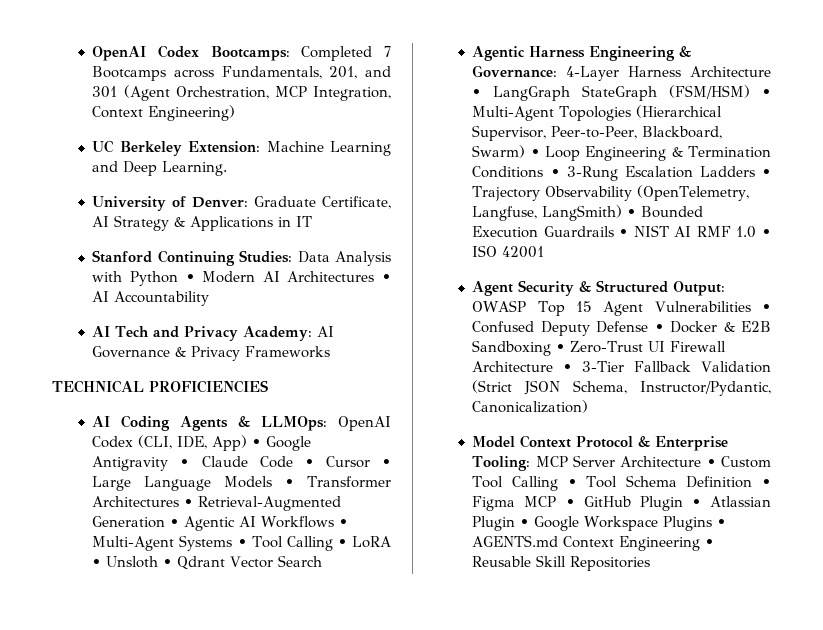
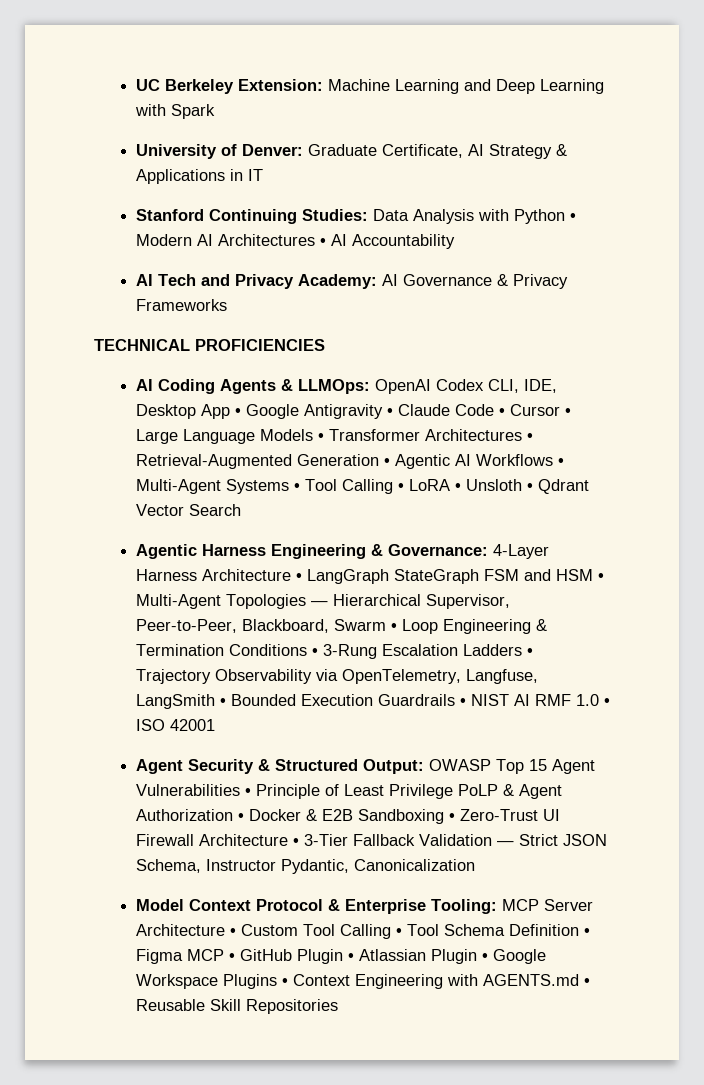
- OpenAI Codex Bootcamps: Completed 7 Bootcamps across Fundamentals, 201, and 301 (Agent Orchestration, MCP Integration, Context Engineering)
- UC Berkeley Extension: Machine Learning and Deep Learning.
+ UC Berkeley Extension: Machine Learning and Deep Learning with Spark
- AI Coding Agents & LLMOps: OpenAI Codex (CLI, IDE, App) • Google Antigravity • Claude Code • Cursor • Large Language Models • Transformer Architectures • Retrieval-Augmented Generation • Agentic AI Workflows • Multi-Agent Systems • Tool Calling • LoRA • Unsloth • Qdrant Vector Search
+ AI Coding Agents & LLMOps: OpenAI Codex CLI, IDE, Desktop App • Google Antigravity • Claude Code • Cursor • Large Language Models • Transformer Architectures • Retrieval-Augmented Generation • Agentic AI Workflows • Multi-Agent Systems • Tool Calling • LoRA • Unsloth • Qdrant Vector Search
- Agentic Harness Engineering & Governance: 4-Layer Harness Architecture • LangGraph StateGraph (FSM/HSM) • Multi-Agent Topologies (Hierarchical Supervisor, Peer-to-Peer, Blackboard, Swarm) • Loop Engineering & Termination Conditions • 3-Rung Escalation Ladders • Trajectory Observability (OpenTelemetry, Langfuse, LangSmith) • Bounded Execution Guardrails • NIST AI RMF 1.0 • ISO 42001
+ Agentic Harness Engineering & Governance: 4-Layer Harness Architecture • LangGraph StateGraph FSM and HSM • Multi-Agent Topologies — Hierarchical Supervisor, Peer-to-Peer, Blackboard, Swarm • Loop Engineering & Termination Conditions • 3-Rung Escalation Ladders • Trajectory Observability via OpenTelemetry, Langfuse, LangSmith • Bounded Execution Guardrails • NIST AI RMF 1.0 • ISO 42001
- Agent Security & Structured Output: OWASP Top 15 Agent Vulnerabilities • Confused Deputy Defense • Docker & E2B Sandboxing • Zero-Trust UI Firewall Architecture • 3-Tier Fallback Validation (Strict JSON Schema, Instructor/Pydantic, Canonicalization)
+ Agent Security & Structured Output: OWASP Top 15 Agent Vulnerabilities • Principle of Least Privilege PoLP & Agent Authorization • Docker & E2B Sandboxing • Zero-Trust UI Firewall Architecture • 3-Tier Fallback Validation — Strict JSON Schema, Instructor Pydantic, Canonicalization
- Model Context Protocol & Enterprise Tooling: MCP Server Architecture • Custom Tool Calling • Tool Schema Definition • Figma MCP • GitHub Plugin • Atlassian Plugin • Google Workspace Plugins • AGENTS.md Context Engineering • Reusable Skill Repositories
+ Model Context Protocol & Enterprise Tooling: MCP Server Architecture • Custom Tool Calling • Tool Schema Definition • Figma MCP • GitHub Plugin • Atlassian Plugin • Google Workspace Plugins • Context Engineering with AGENTS.md • Reusable Skill Repositories

